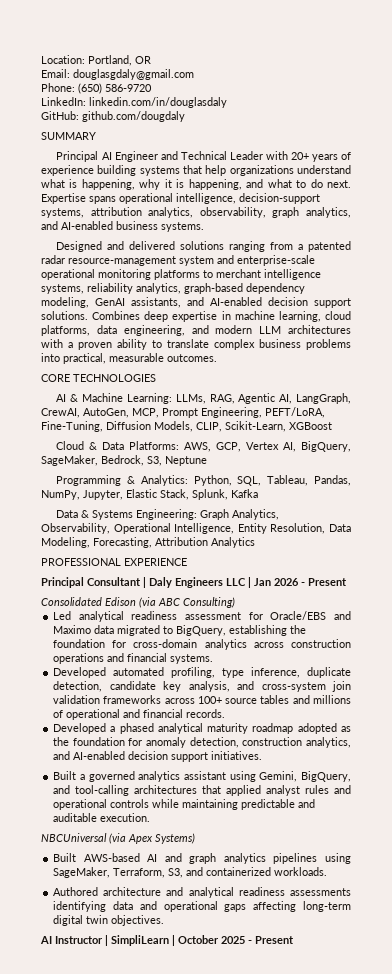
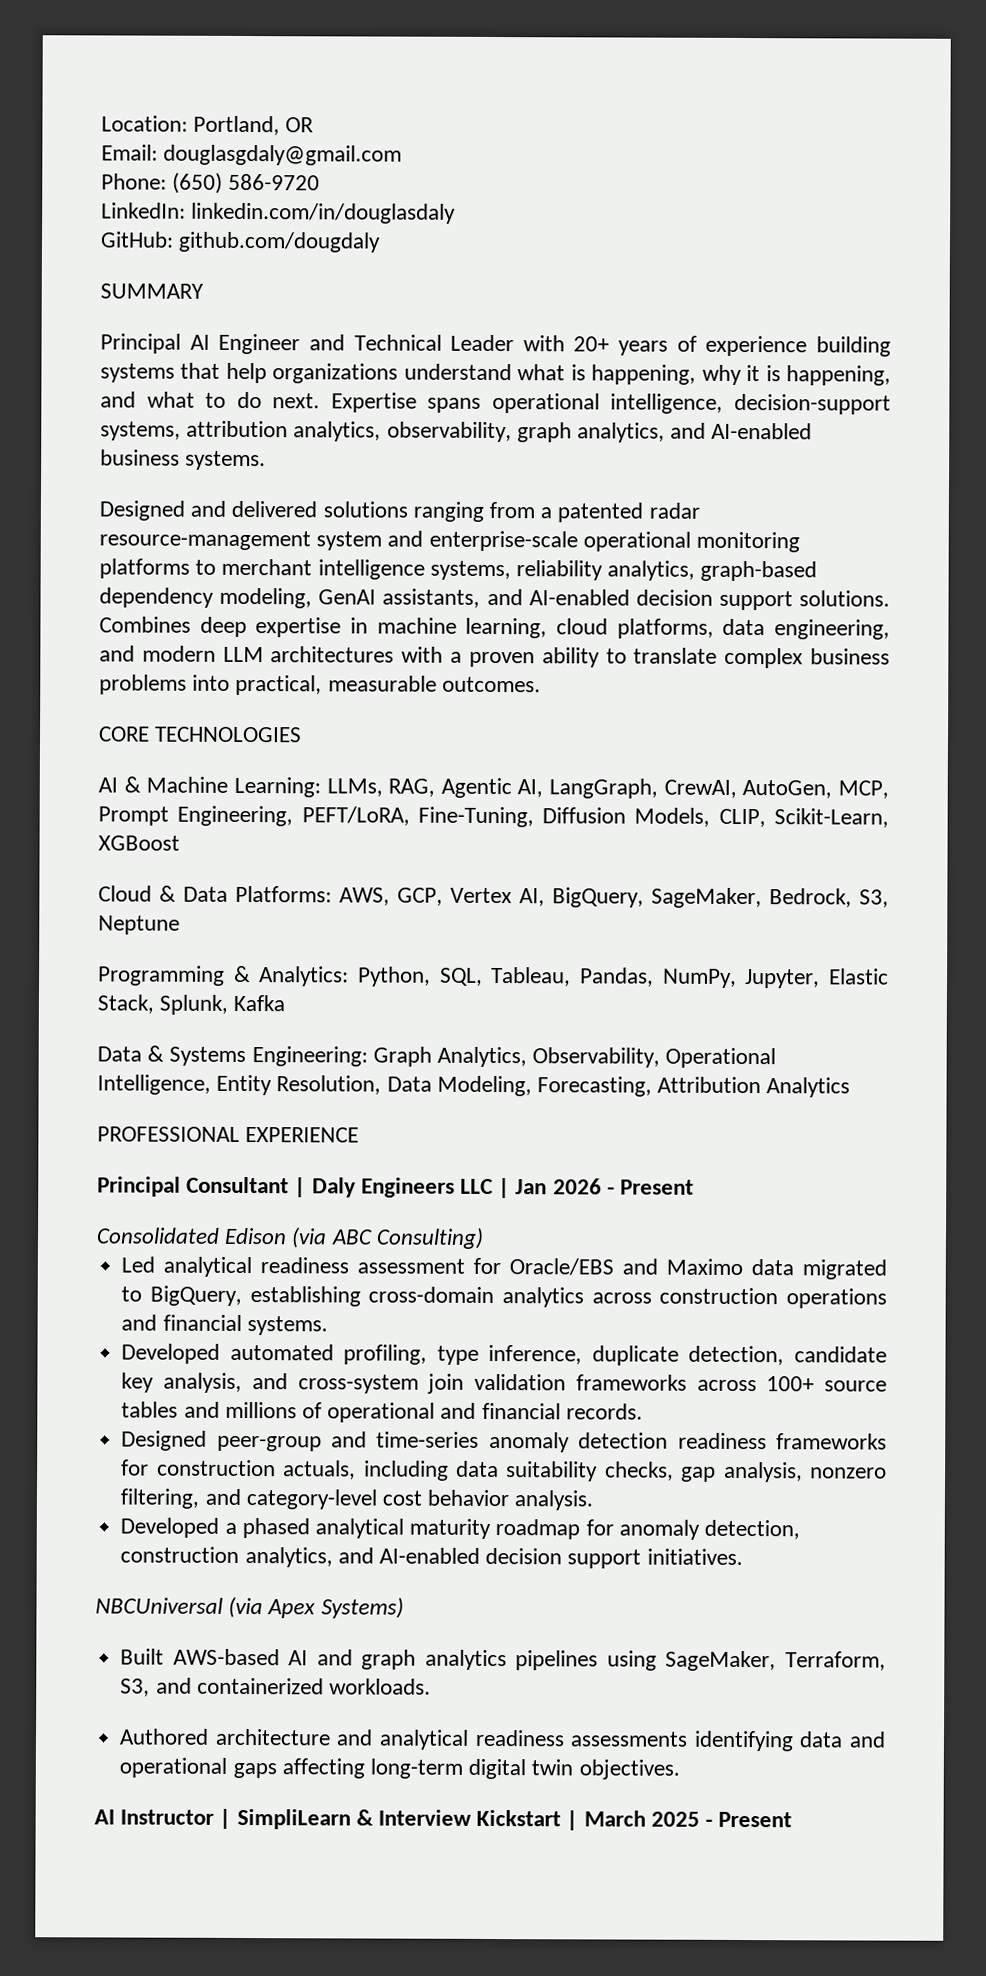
- Led analytical readiness assessment for Oracle/EBS and Maximo data migrated to BigQuery, establishing the foundation for cross-domain analytics across construction operations and financial systems.
+ Led analytical readiness assessment for Oracle/EBS and Maximo data migrated to BigQuery, establishing cross-domain analytics across construction operations and financial systems.
+ Designed peer-group and time-series anomaly detection readiness frameworks for construction actuals, including data suitability checks, gap analysis, nonzero filtering, and category-level cost behavior analysis.
- Developed a phased analytical maturity roadmap adopted as the foundation for anomaly detection, construction analytics, and AI-enabled decision support initiatives.
+ Developed a phased analytical maturity roadmap for anomaly detection, construction analytics, and AI-enabled decision support initiatives.
- Built a governed analytics assistant using Gemini, BigQuery, and tool-calling architectures that applied analyst rules and operational controls while maintaining predictable and auditable execution.
- AI Instructor | SimpliLearn | October 2025 - Present
+ AI Instructor | SimpliLearn & Interview Kickstart | March 2025 - Present

